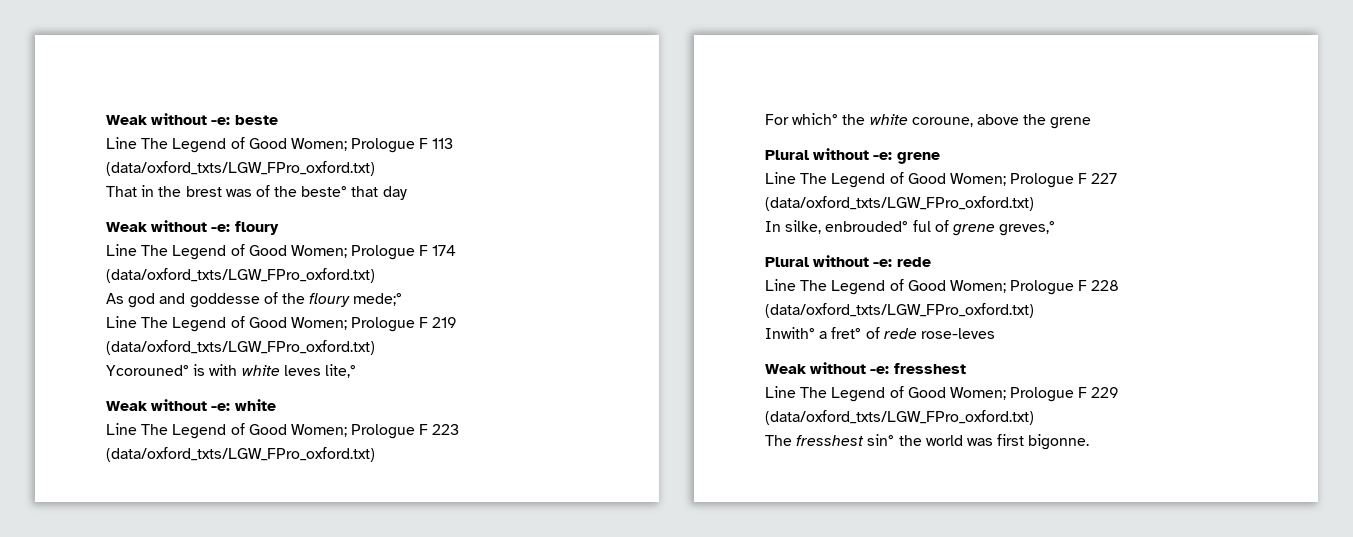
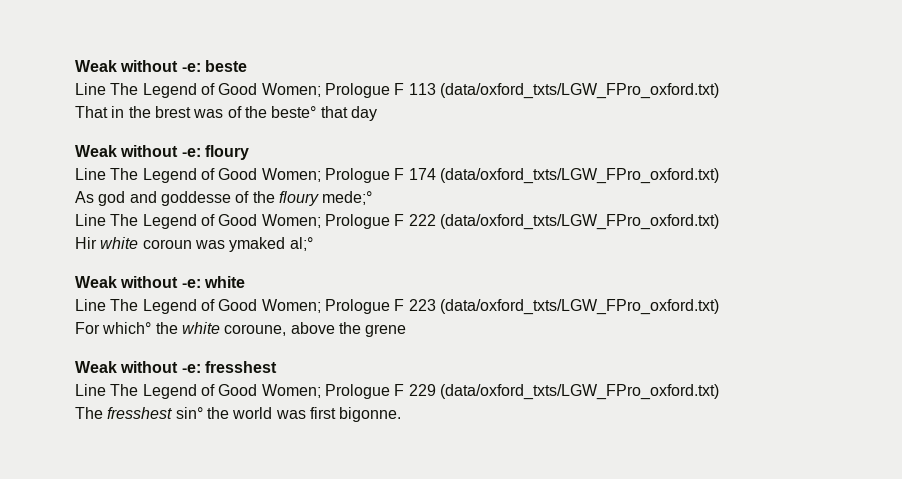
- Line The Legend of Good Women; Prologue F 219 (data/oxford_txts/LGW_FPro_oxford.txt)
- Ycorouned° is with white leves lite,°
+ Line The Legend of Good Women; Prologue F 222 (data/oxford_txts/LGW_FPro_oxford.txt)
+ Hir white coroun was ymaked al;°
- Plural without -e: grene
- Line The Legend of Good Women; Prologue F 227 (data/oxford_txts/LGW_FPro_oxford.txt)
- In silke, enbrouded° ful of grene greves,°
- Plural without -e: rede
- Line The Legend of Good Women; Prologue F 228 (data/oxford_txts/LGW_FPro_oxford.txt)
- Inwith° a fret° of rede rose-leves

